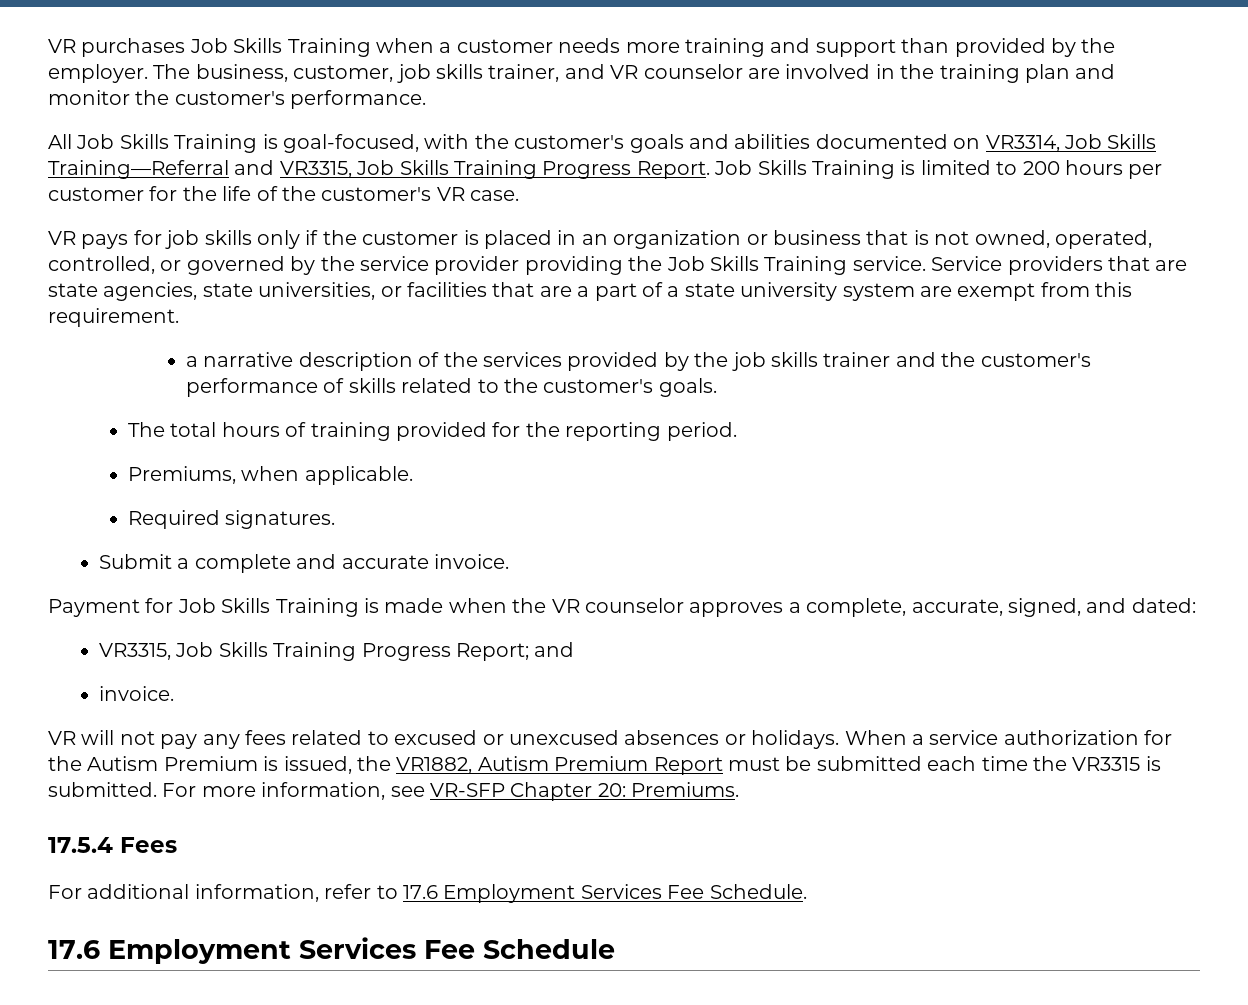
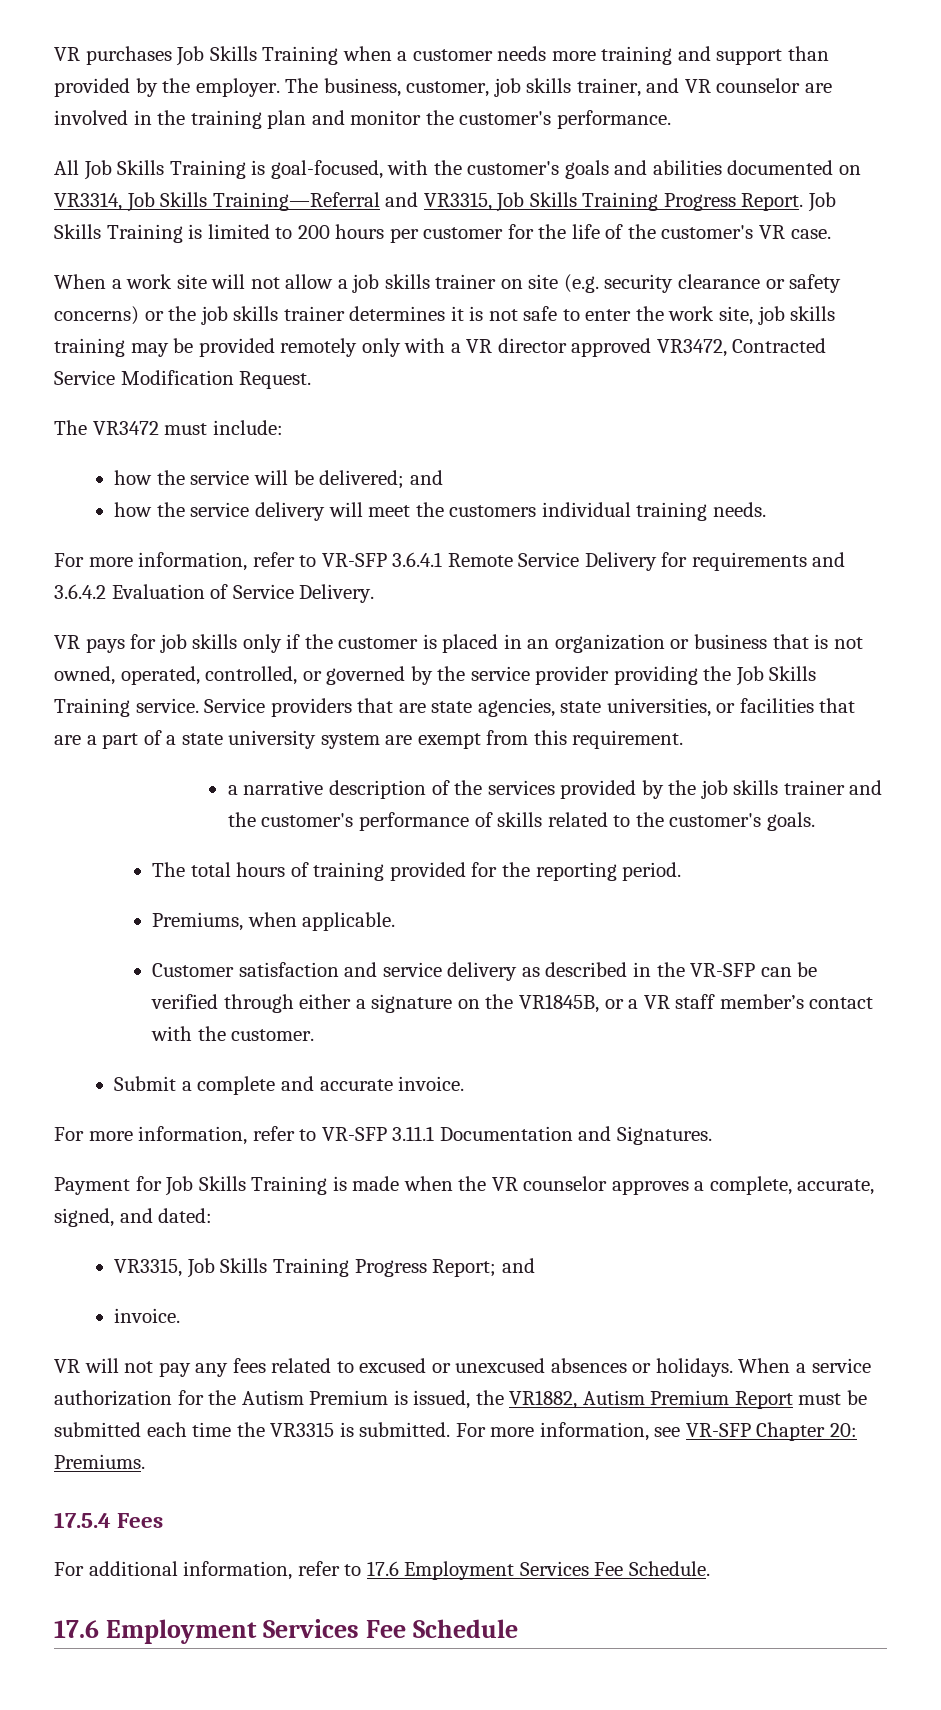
+ When a work site will not allow a job skills trainer on site (e.g. security clearance or safety concerns) or the job skills trainer determines it is not safe to enter the work site, job skills training may be provided remotely only with a VR director approved VR3472, Contracted Service Modification Request.
+ The VR3472 must include:
+ how the service will be delivered; and
+ how the service delivery will meet the customers individual training needs.
+ For more information, refer to VR-SFP 3.6.4.1 Remote Service Delivery for requirements and 3.6.4.2 Evaluation of Service Delivery.
- Required signatures.
+ Customer satisfaction and service delivery as described in the VR-SFP can be verified through either a signature on the VR1845B, or a VR staff member’s contact with the customer.
+ For more information, refer to VR-SFP 3.11.1 Documentation and Signatures.

